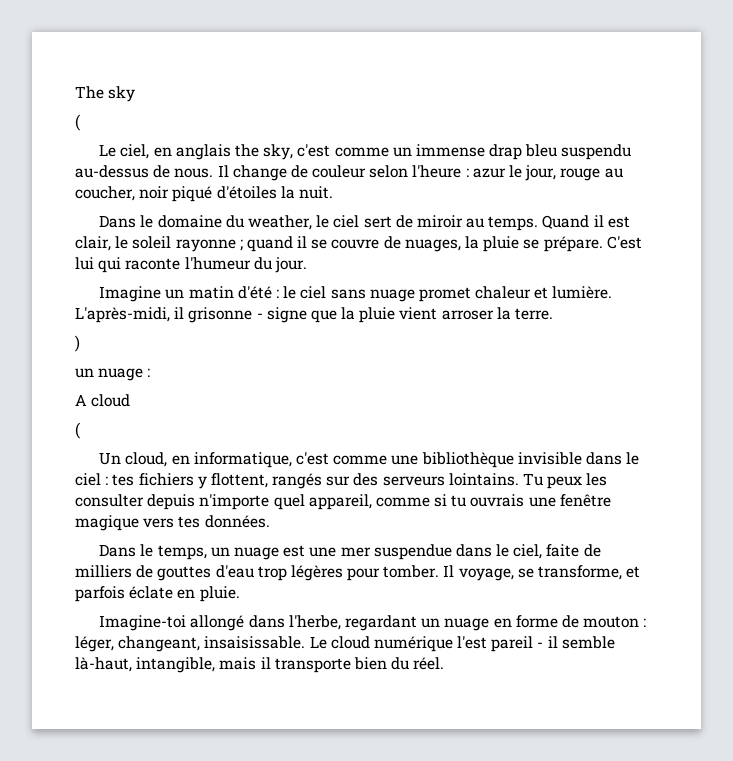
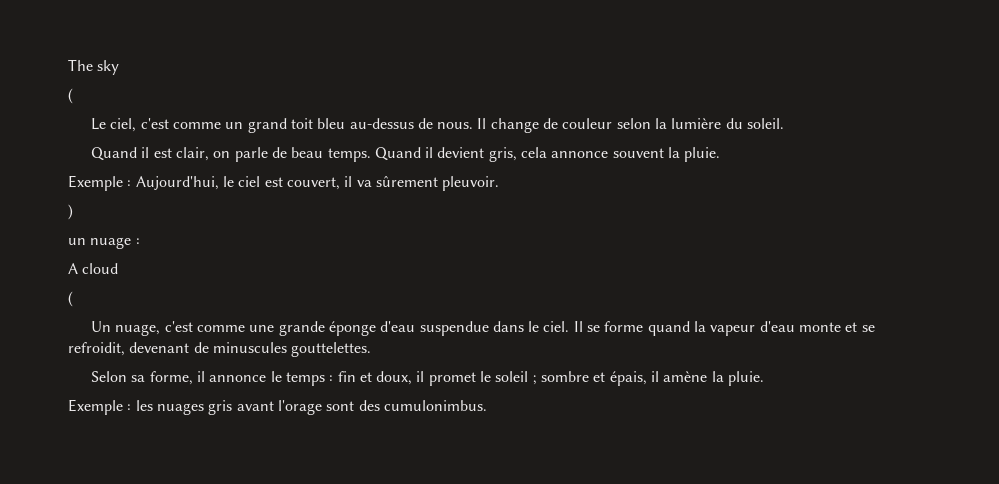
- Le ciel, en anglais the sky, c'est comme un immense drap bleu suspendu au-dessus de nous.
+ Le ciel, c'est comme un grand toit bleu au-dessus de nous.
- Il change de couleur selon l'heure : azur le jour, rouge au coucher, noir piqué d'étoiles la nuit.
- Dans le domaine du weather, le ciel sert de miroir au temps. Quand il est clair, le soleil rayonne ; quand il se couvre de nuages, la pluie se prépare. C'est lui qui raconte l'humeur du jour.
- Imagine un matin d'été : le ciel sans nuage promet chaleur et lumière. L'après-midi, il grisonne - signe que la pluie vient arroser la terre.
+ Il change de couleur selon la lumière du soleil.
+ Quand il est clair, on parle de beau temps. Quand il devient gris, cela annonce souvent la pluie.
+ Exemple : Aujourd'hui, le ciel est couvert, il va sûrement pleuvoir.
- Un cloud, en informatique, c'est comme une bibliothèque invisible dans le ciel : tes fichiers y flottent, rangés sur des serveurs lointains. Tu peux les consulter depuis n'importe quel appareil, comme si tu ouvrais une fenêtre magique vers tes données.
- Dans le temps, un nuage est une mer suspendue dans le ciel, faite de milliers de gouttes d'eau trop légères pour tomber. Il voyage, se transforme, et parfois éclate en pluie.
- Imagine-toi allongé dans l'herbe, regardant un nuage en forme de mouton : léger, changeant, insaisissable. Le cloud numérique l'est pareil - il semble là-haut, intangible, mais il transporte bien du réel.
+ Un nuage, c'est comme une grande éponge d'eau suspendue dans le ciel. Il se forme quand la vapeur d'eau monte et se refroidit, devenant de minuscules gouttelettes.
+ Selon sa forme, il annonce le temps : fin et doux, il promet le soleil ; sombre et épais, il amène la pluie.
+ Exemple : les nuages gris avant l'orage sont des cumulonimbus.

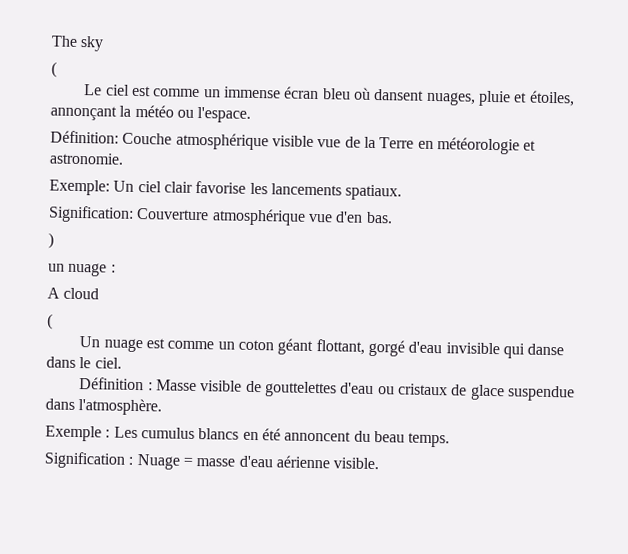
- Le ciel, c'est comme un grand toit bleu au-dessus de nous. Il change de couleur selon la lumière du soleil.
- Quand il est clair, on parle de beau temps. Quand il devient gris, cela annonce souvent la pluie.
- Exemple : Aujourd'hui, le ciel est couvert, il va sûrement pleuvoir.
+ Le ciel est comme un immense écran bleu où dansent nuages, pluie et étoiles, annonçant la météo ou l'espace.
+ Définition: Couche atmosphérique visible vue de la Terre en météorologie et astronomie.
+ Exemple: Un ciel clair favorise les lancements spatiaux.
+ Signification: Couverture atmosphérique vue d'en bas.
- Un nuage, c'est comme une grande éponge d'eau suspendue dans le ciel. Il se forme quand la vapeur d'eau monte et se refroidit, devenant de minuscules gouttelettes.
- Selon sa forme, il annonce le temps : fin et doux, il promet le soleil ; sombre et épais, il amène la pluie.
- Exemple : les nuages gris avant l'orage sont des cumulonimbus.
+ Un nuage est comme un coton géant flottant, gorgé d'eau invisible qui danse dans le ciel.
+ Définition : Masse visible de gouttelettes d'eau ou cristaux de glace suspendue dans l'atmosphère.
+ Exemple : Les cumulus blancs en été annoncent du beau temps.
+ Signification : Nuage = masse d'eau aérienne visible.

